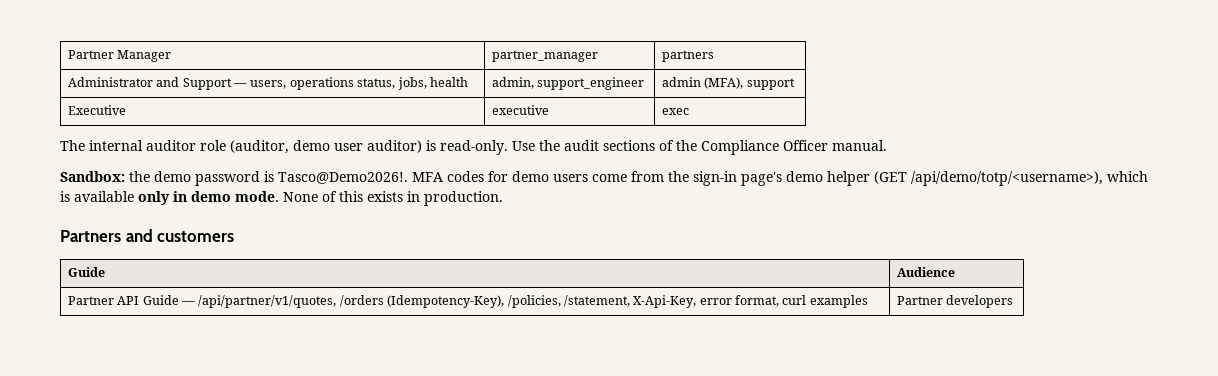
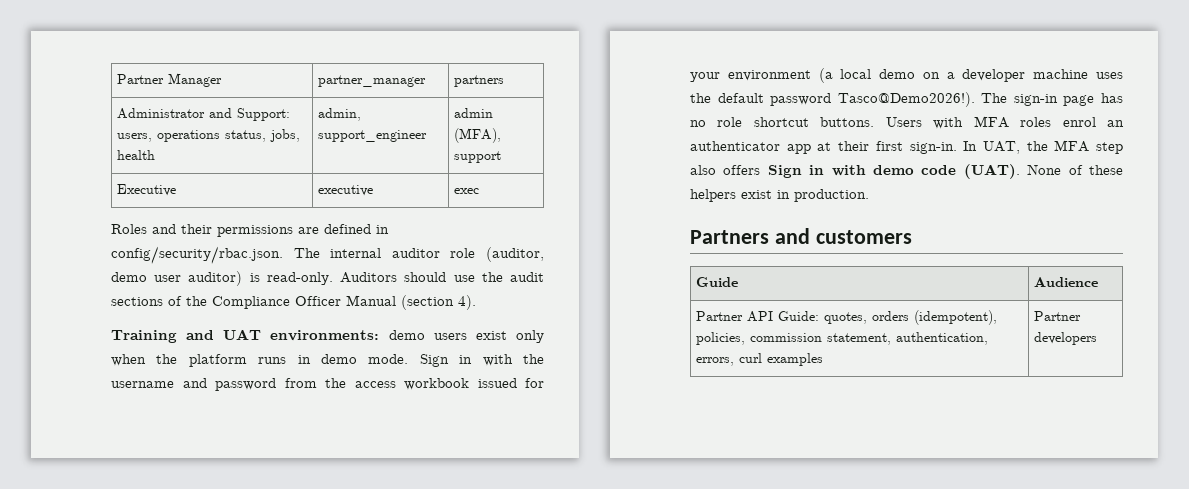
- Administrator and Support — users, operations status, jobs, health | admin, support_engineer | admin (MFA), support
+ Administrator and Support: users, operations status, jobs, health | admin, support_engineer | admin (MFA), support
- The internal auditor role (auditor, demo user auditor) is read-only.
+ Roles and their permissions are defined in config/security/rbac.json. The internal auditor role (auditor, demo user auditor) is read-only.
- Use the audit sections of the Compliance Officer manual.
- Sandbox: the demo password is Tasco@Demo2026!. MFA codes for demo users come from the sign-in page's demo helper (GET /api/demo/totp/<username>), which is available only in demo mode. None of this exists in production.
+ Auditors should use the audit sections of the Compliance Officer Manual (section 4).
+ Training and UAT environments: demo users exist only when the platform runs in demo mode. Sign in with the username and password from the access workbook issued for your environment (a local demo on a developer machine uses the default password Tasco@Demo2026!). The sign-in page has no role shortcut buttons. Users with MFA roles enrol an authenticator app at their first sign-in. In UAT, the MFA step also offers Sign in with demo code (UAT). None of these helpers exist in production.
- Partner API Guide — /api/partner/v1/quotes, /orders (Idempotency-Key), /policies, /statement, X-Api-Key, error format, curl examples | Partner developers
+ Partner API Guide: quotes, orders (idempotent), policies, commission statement, authentication, errors, curl examples | Partner developers

